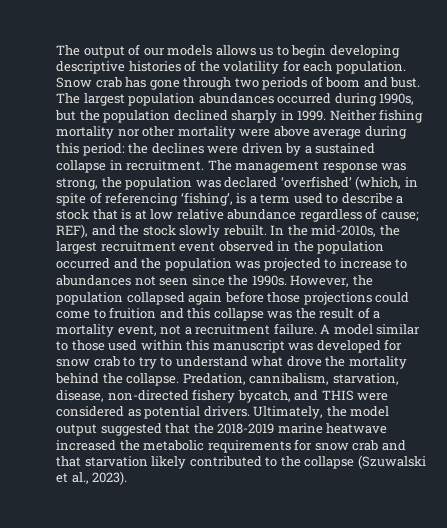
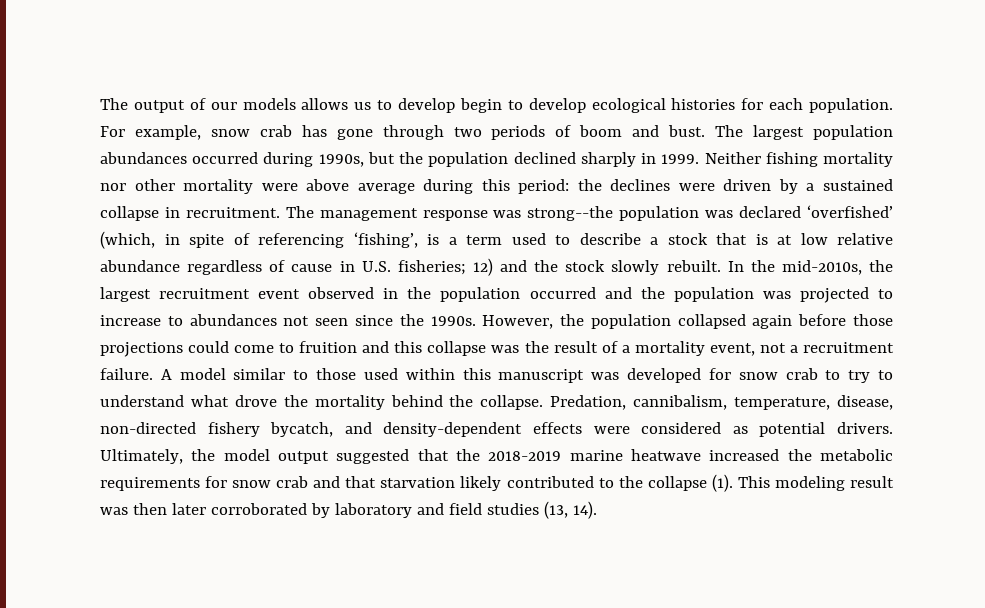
- The output of our models allows us to begin developing descriptive histories of the volatility for each population. Snow crab has gone through two periods of boom and bust.
+ The output of our models allows us to develop begin to develop ecological histories for each population. For example, snow crab has gone through two periods of boom and bust.
- The management response was strong, the population was declared ‘overfished’ (which, in spite of referencing ‘fishing’, is a term used to describe a stock that is at low relative abundance regardless of cause; REF), and the stock slowly rebuilt.
+ The management response was strong--the population was declared ‘overfished’ (which, in spite of referencing ‘fishing’, is a term used to describe a stock that is at low relative abundance regardless of cause in U.S. fisheries; 12) and the stock slowly rebuilt.
- Predation, cannibalism, starvation, disease, non-directed fishery bycatch, and THIS were considered as potential drivers.
+ Predation, cannibalism, temperature, disease, non-directed fishery bycatch, and density-dependent effects were considered as potential drivers.
- Ultimately, the model output suggested that the 2018-2019 marine heatwave increased the metabolic requirements for snow crab and that starvation likely contributed to the collapse (Szuwalski et al., 2023).
+ Ultimately, the model output suggested that the 2018-2019 marine heatwave increased the metabolic requirements for snow crab and that starvation likely contributed to the collapse (1). This modeling result was then later corroborated by laboratory and field studies (13, 14).

